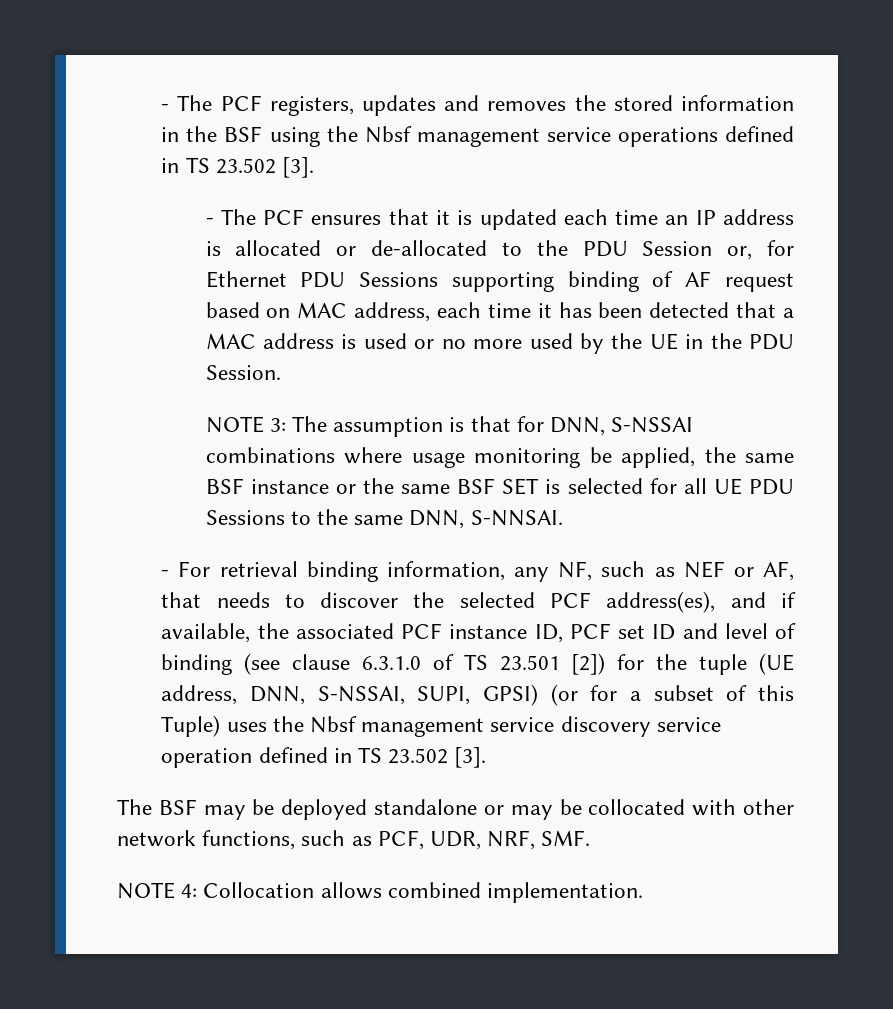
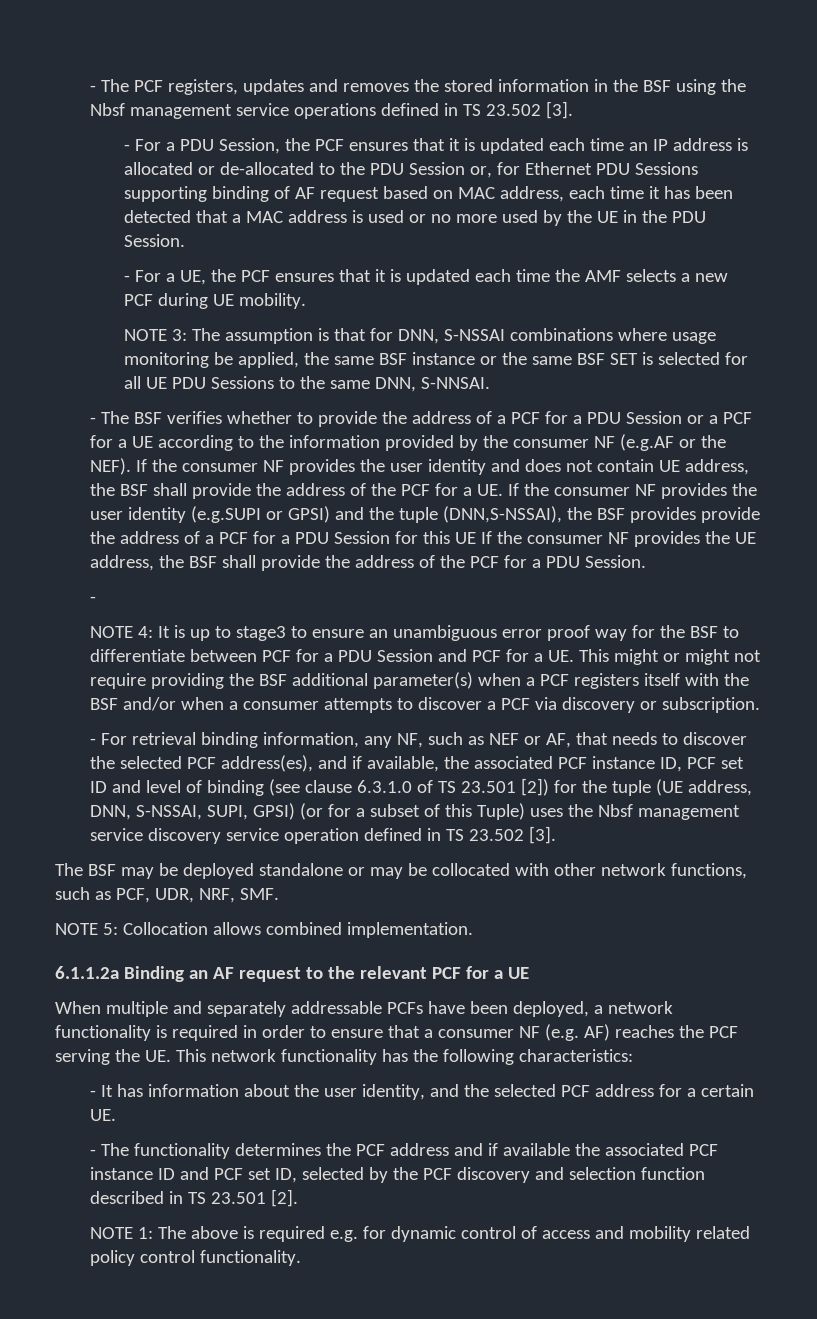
- - The PCF ensures that it is updated each time an IP address is allocated or de-allocated to the PDU Session or, for Ethernet PDU Sessions supporting binding of AF request based on MAC address, each time it has been detected that a MAC address is used or no more used by the UE in the PDU Session.
+ - For a PDU Session, the PCF ensures that it is updated each time an IP address is allocated or de-allocated to the PDU Session or, for Ethernet PDU Sessions supporting binding of AF request based on MAC address, each time it has been detected that a MAC address is used or no more used by the UE in the PDU Session.
+ - For a UE, the PCF ensures that it is updated each time the AMF selects a new PCF during UE mobility.
+ - The BSF verifies whether to provide the address of a PCF for a PDU Session or a PCF for a UE according to the information provided by the consumer NF (e.g.AF or the NEF). If the consumer NF provides the user identity and does not contain UE address, the BSF shall provide the address of the PCF for a UE. If the consumer NF provides the user identity (e.g.SUPI or GPSI) and the tuple (DNN,S-NSSAI), the BSF provides provide the address of a PCF for a PDU Session for this UE If the consumer NF provides the UE address, the BSF shall provide the address of the PCF for a PDU Session.
+ -
+ NOTE 4: It is up to stage3 to ensure an unambiguous error proof way for the BSF to differentiate between PCF for a PDU Session and PCF for a UE. This might or might not require providing the BSF additional parameter(s) when a PCF registers itself with the BSF and/or when a consumer attempts to discover a PCF via discovery or subscription.
- NOTE 4: Collocation allows combined implementation.
+ NOTE 5: Collocation allows combined implementation.
+ 6.1.1.2a Binding an AF request to the relevant PCF for a UE
+ When multiple and separately addressable PCFs have been deployed, a network functionality is required in order to ensure that a consumer NF (e.g. AF) reaches the PCF serving the UE. This network functionality has the following characteristics:
+ - It has information about the user identity, and the selected PCF address for a certain UE.
+ - The functionality determines the PCF address and if available the associated PCF instance ID and PCF set ID, selected by the PCF discovery and selection function described in TS 23.501 [2].
+ NOTE 1: The above is required e.g. for dynamic control of access and mobility related policy control functionality.

